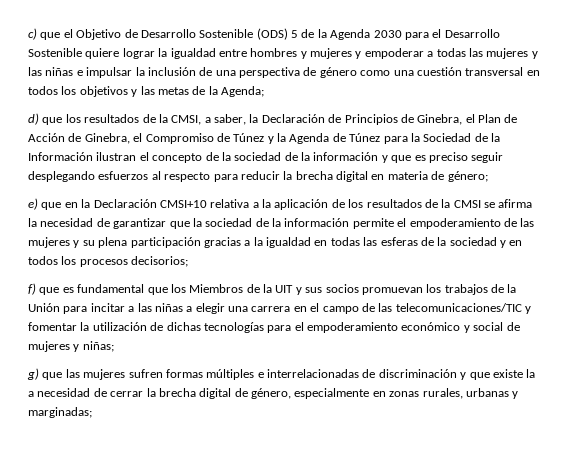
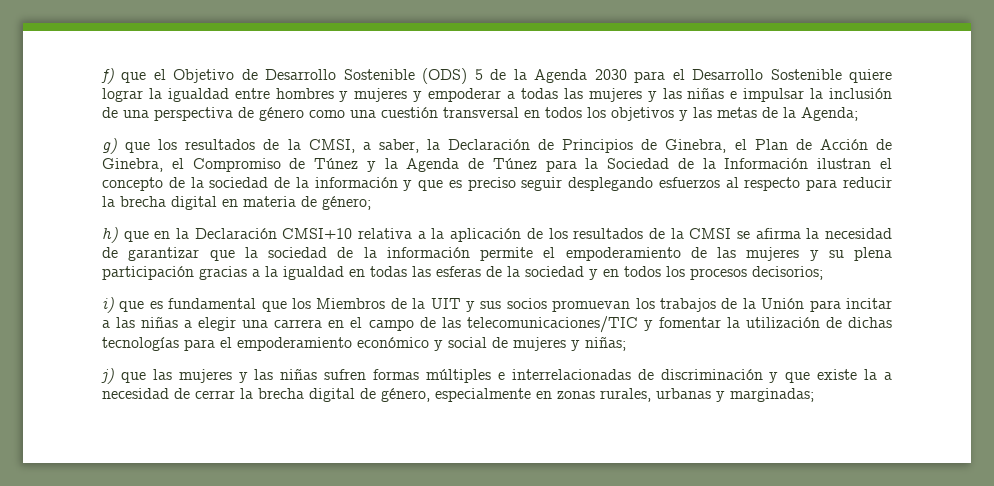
- c) que el Objetivo de Desarrollo Sostenible (ODS) 5 de la Agenda 2030 para el Desarrollo Sostenible quiere lograr la igualdad entre hombres y mujeres y empoderar a todas las mujeres y las niñas e impulsar la inclusión de una perspectiva de género como una cuestión transversal en todos los objetivos y las metas de la Agenda;
+ f) que el Objetivo de Desarrollo Sostenible (ODS) 5 de la Agenda 2030 para el Desarrollo Sostenible quiere lograr la igualdad entre hombres y mujeres y empoderar a todas las mujeres y las niñas e impulsar la inclusión de una perspectiva de género como una cuestión transversal en todos los objetivos y las metas de la Agenda;
- d) que los resultados de la CMSI, a saber, la Declaración de Principios de Ginebra, el Plan de Acción de Ginebra, el Compromiso de Túnez y la Agenda de Túnez para la Sociedad de la Información ilustran el concepto de la sociedad de la información y que es preciso seguir desplegando esfuerzos al respecto para reducir la brecha digital en materia de género;
+ g) que los resultados de la CMSI, a saber, la Declaración de Principios de Ginebra, el Plan de Acción de Ginebra, el Compromiso de Túnez y la Agenda de Túnez para la Sociedad de la Información ilustran el concepto de la sociedad de la información y que es preciso seguir desplegando esfuerzos al respecto para reducir la brecha digital en materia de género;
- e) que en la Declaración CMSI+10 relativa a la aplicación de los resultados de la CMSI se afirma la necesidad de garantizar que la sociedad de la información permite el empoderamiento de las mujeres y su plena participación gracias a la igualdad en todas las esferas de la sociedad y en todos los procesos decisorios;
+ h) que en la Declaración CMSI+10 relativa a la aplicación de los resultados de la CMSI se afirma la necesidad de garantizar que la sociedad de la información permite el empoderamiento de las mujeres y su plena participación gracias a la igualdad en todas las esferas de la sociedad y en todos los procesos decisorios;
- f) que es fundamental que los Miembros de la UIT y sus socios promuevan los trabajos de la Unión para incitar a las niñas a elegir una carrera en el campo de las telecomunicaciones/TIC y fomentar la utilización de dichas tecnologías para el empoderamiento económico y social de mujeres y niñas;
+ i) que es fundamental que los Miembros de la UIT y sus socios promuevan los trabajos de la Unión para incitar a las niñas a elegir una carrera en el campo de las telecomunicaciones/TIC y fomentar la utilización de dichas tecnologías para el empoderamiento económico y social de mujeres y niñas;
- g) que las mujeres sufren formas múltiples e interrelacionadas de discriminación y que existe la a necesidad de cerrar la brecha digital de género, especialmente en zonas rurales, urbanas y marginadas;
+ j) que las mujeres y las niñas sufren formas múltiples e interrelacionadas de discriminación y que existe la a necesidad de cerrar la brecha digital de género, especialmente en zonas rurales, urbanas y marginadas;

